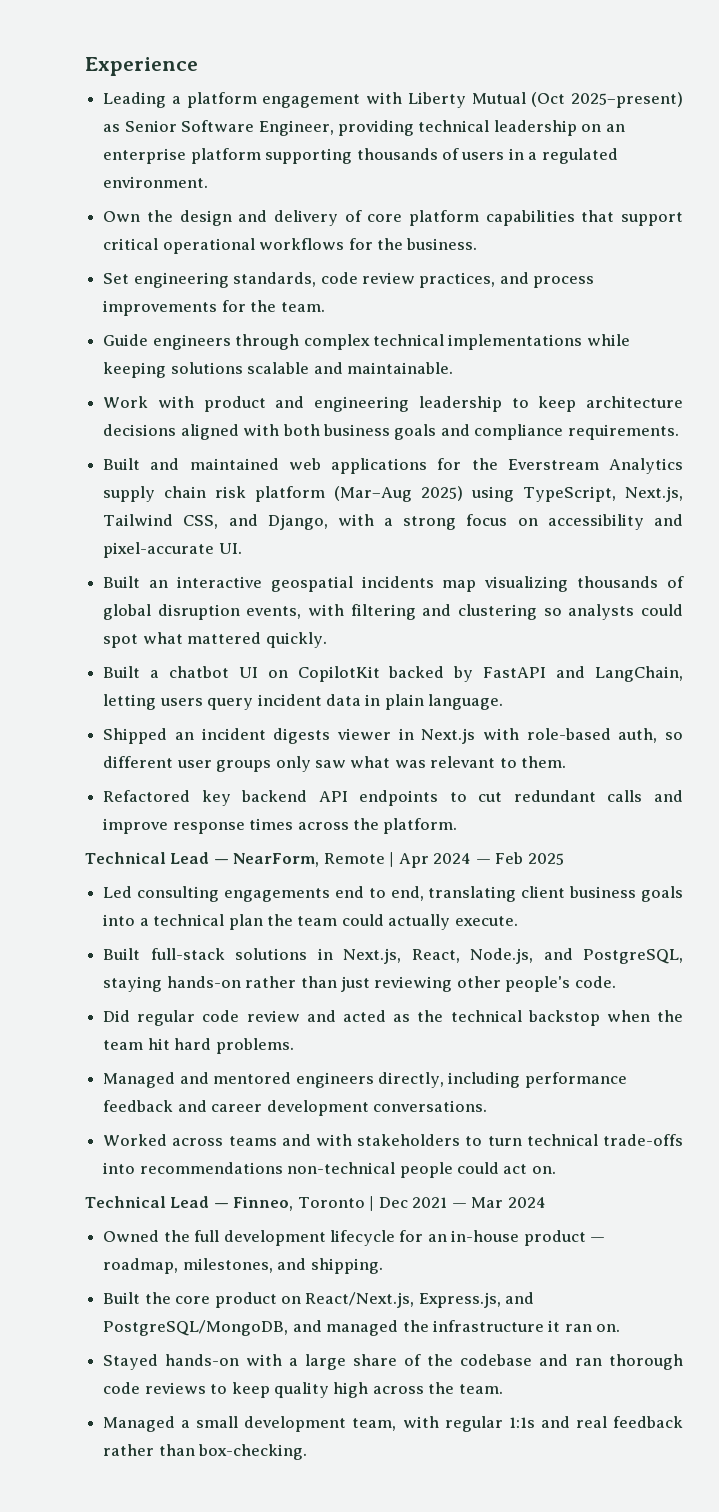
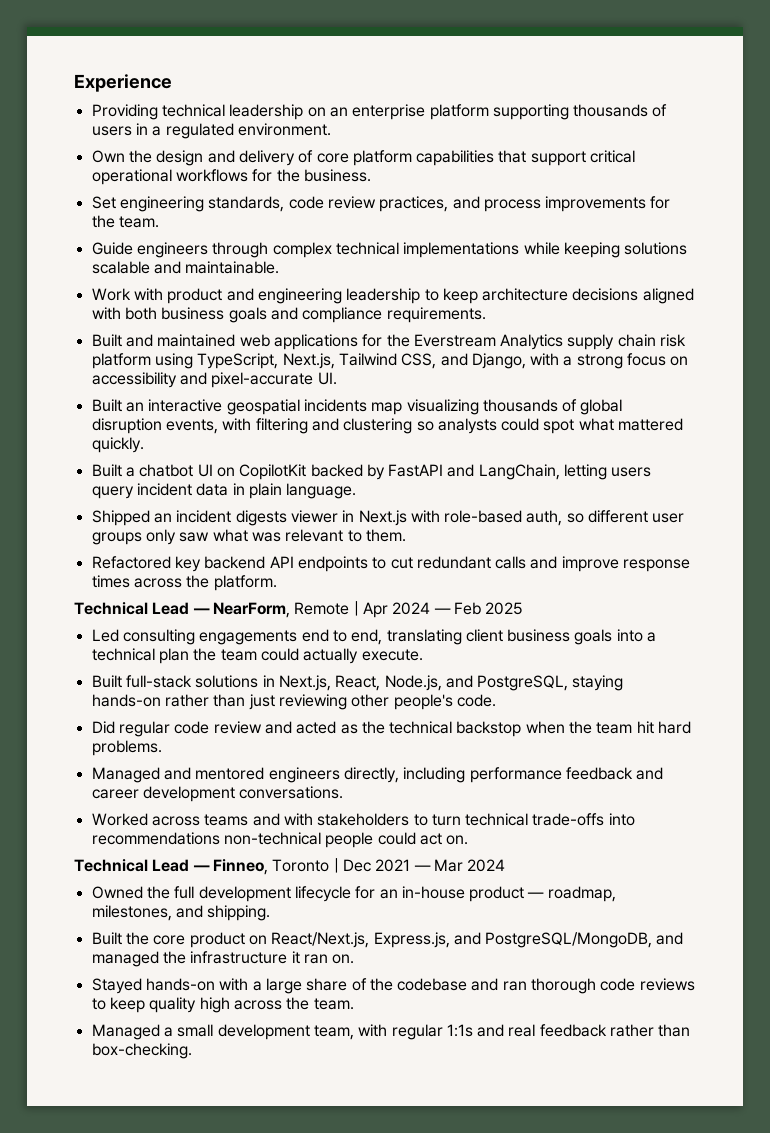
- Leading a platform engagement with Liberty Mutual (Oct 2025–present) as Senior Software Engineer, providing technical leadership on an enterprise platform supporting thousands of users in a regulated environment.
+ Providing technical leadership on an enterprise platform supporting thousands of users in a regulated environment.
- Built and maintained web applications for the Everstream Analytics supply chain risk platform (Mar–Aug 2025) using TypeScript, Next.js, Tailwind CSS, and Django, with a strong focus on accessibility and pixel-accurate UI.
+ Built and maintained web applications for the Everstream Analytics supply chain risk platform using TypeScript, Next.js, Tailwind CSS, and Django, with a strong focus on accessibility and pixel-accurate UI.

